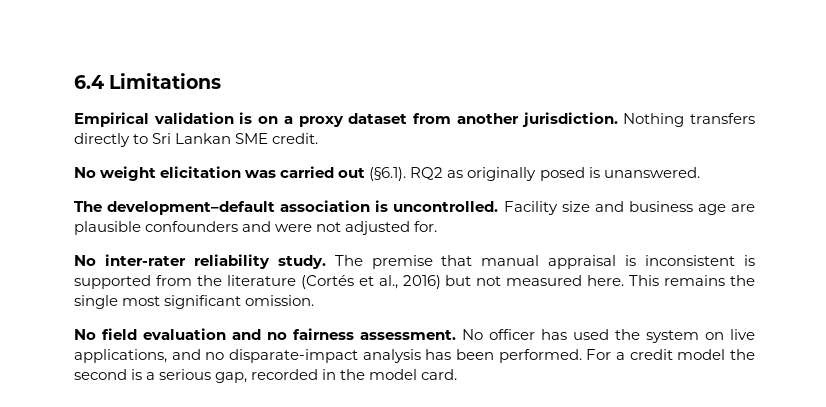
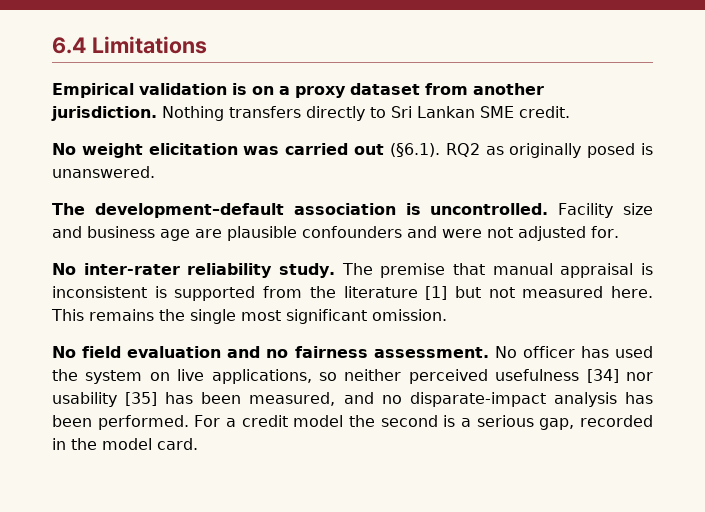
- The premise that manual appraisal is inconsistent is supported from the literature (Cortés et al., 2016) but not measured here.
+ The premise that manual appraisal is inconsistent is supported from the literature [1] but not measured here.
- No officer has used the system on live applications, and no disparate-impact analysis has been performed.
+ No officer has used the system on live applications, so neither perceived usefulness [34] nor usability [35] has been measured, and no disparate-impact analysis has been performed.

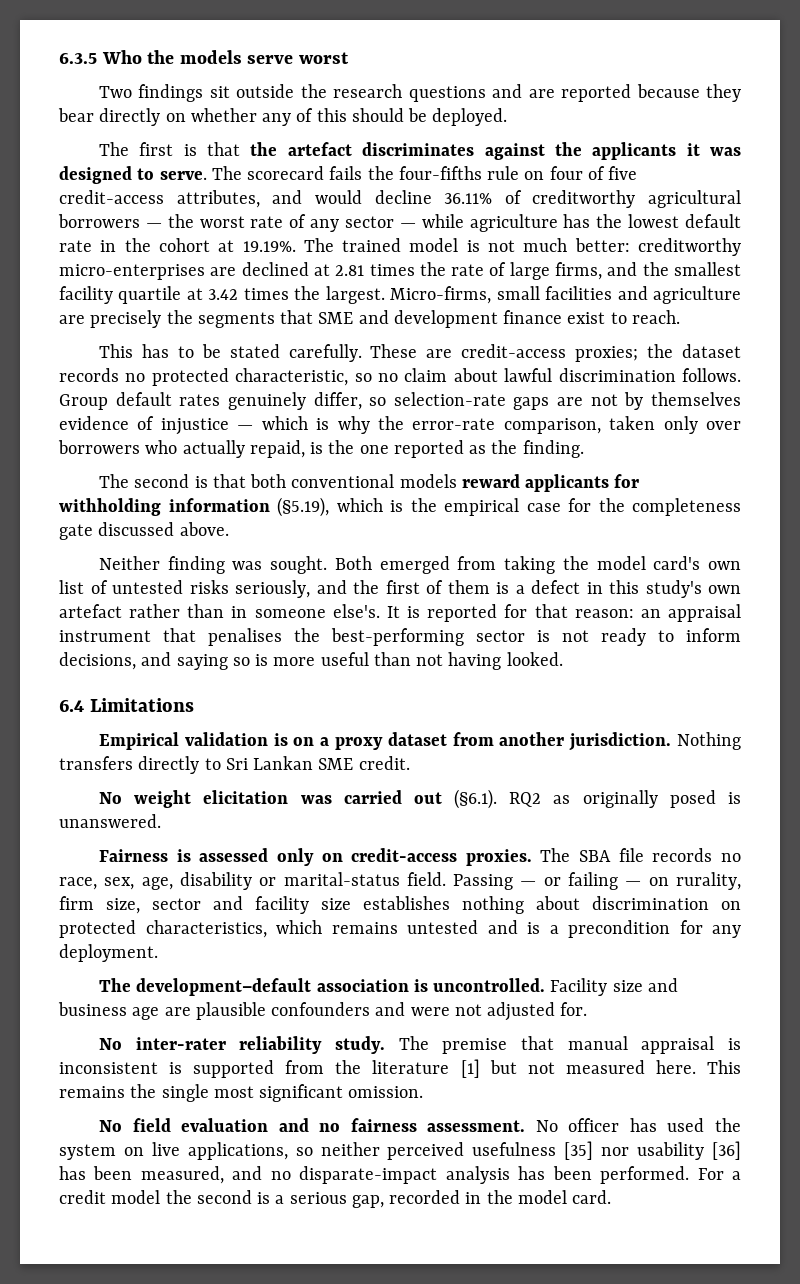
+ 6.3.5 Who the models serve worst
+ Two findings sit outside the research questions and are reported because they bear directly on whether any of this should be deployed.
+ The first is that the artefact discriminates against the applicants it was designed to serve. The scorecard fails the four-fifths rule on four of five credit-access attributes, and would decline 36.11% of creditworthy agricultural borrowers — the worst rate of any sector — while agriculture has the lowest default rate in the cohort at 19.19%. The trained model is not much better: creditworthy micro-enterprises are declined at 2.81 times the rate of large firms, and the smallest facility quartile at 3.42 times the largest. Micro-firms, small facilities and agriculture are precisely the segments that SME and development finance exist to reach.
+ This has to be stated carefully. These are credit-access proxies; the dataset records no protected characteristic, so no claim about lawful discrimination follows. Group default rates genuinely differ, so selection-rate gaps are not by themselves evidence of injustice — which is why the error-rate comparison, taken only over borrowers who actually repaid, is the one reported as the finding.
+ The second is that both conventional models reward applicants for withholding information (§5.19), which is the empirical case for the completeness gate discussed above.
+ Neither finding was sought. Both emerged from taking the model card's own list of untested risks seriously, and the first of them is a defect in this study's own artefact rather than in someone else's. It is reported for that reason: an appraisal instrument that penalises the best-performing sector is not ready to inform decisions, and saying so is more useful than not having looked.
+ Fairness is assessed only on credit-access proxies. The SBA file records no race, sex, age, disability or marital-status field. Passing — or failing — on rurality, firm size, sector and facility size establishes nothing about discrimination on protected characteristics, which remains untested and is a precondition for any deployment.
- No officer has used the system on live applications, so neither perceived usefulness [34] nor usability [35] has been measured, and no disparate-impact analysis has been performed.
+ No officer has used the system on live applications, so neither perceived usefulness [35] nor usability [36] has been measured, and no disparate-impact analysis has been performed.

